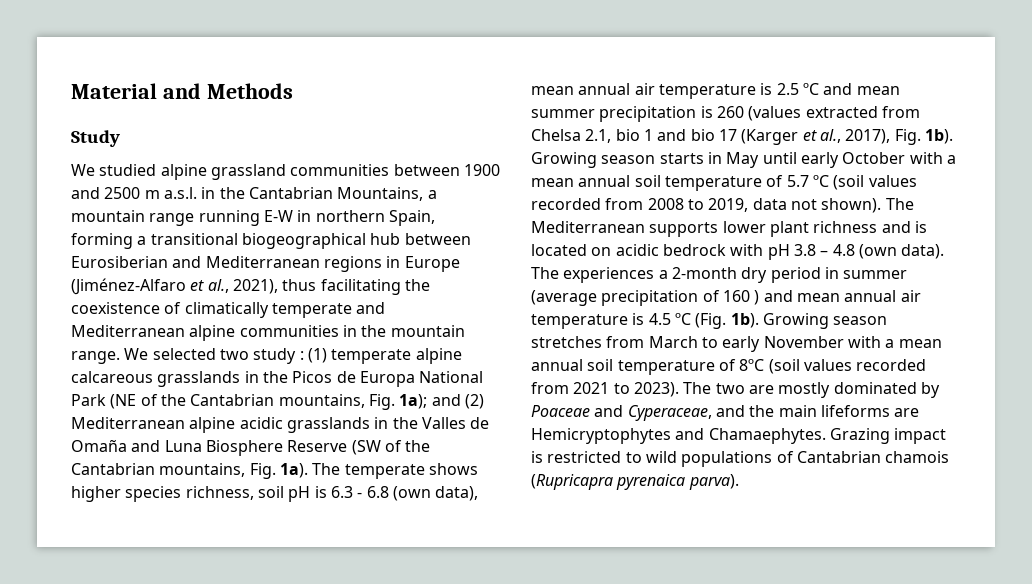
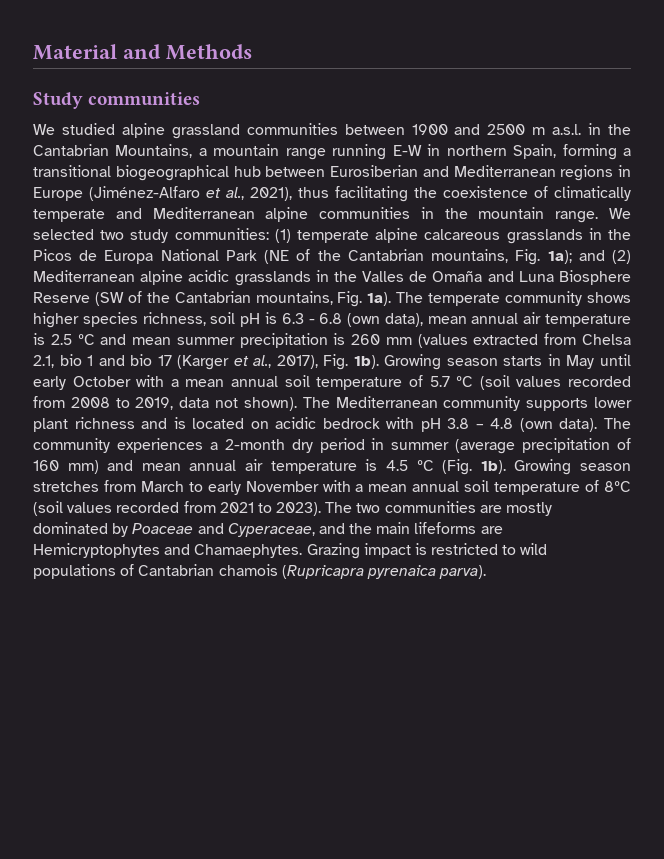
- Study
+ Study communities
- We selected two study : (1) temperate alpine calcareous grasslands in the Picos de Europa National Park (NE of the Cantabrian mountains, Fig. 1a); and (2) Mediterranean alpine acidic grasslands in the Valles de Omaña and Luna Biosphere Reserve (SW of the Cantabrian mountains, Fig. 1a).
+ We selected two study communities: (1) temperate alpine calcareous grasslands in the Picos de Europa National Park (NE of the Cantabrian mountains, Fig. 1a); and (2) Mediterranean alpine acidic grasslands in the Valles de Omaña and Luna Biosphere Reserve (SW of the Cantabrian mountains, Fig. 1a).
- The temperate shows higher species richness, soil pH is 6.3 - 6.8 (own data), mean annual air temperature is 2.5 ºC and mean summer precipitation is 260 (values extracted from Chelsa 2.1, bio 1 and bio 17 (Karger et al., 2017), Fig. 1b).
+ The temperate community shows higher species richness, soil pH is 6.3 - 6.8 (own data), mean annual air temperature is 2.5 ºC and mean summer precipitation is 260 mm (values extracted from Chelsa 2.1, bio 1 and bio 17 (Karger et al., 2017), Fig. 1b).
- The Mediterranean supports lower plant richness and is located on acidic bedrock with pH 3.8 – 4.8 (own data).
+ The Mediterranean community supports lower plant richness and is located on acidic bedrock with pH 3.8 – 4.8 (own data).
- The experiences a 2-month dry period in summer (average precipitation of 160 ) and mean annual air temperature is 4.5 ºC (Fig. 1b).
+ The community experiences a 2-month dry period in summer (average precipitation of 160 mm) and mean annual air temperature is 4.5 ºC (Fig. 1b).
- The two are mostly dominated by Poaceae and Cyperaceae, and the main lifeforms are Hemicryptophytes and Chamaephytes.
+ The two communities are mostly dominated by Poaceae and Cyperaceae, and the main lifeforms are Hemicryptophytes and Chamaephytes.

